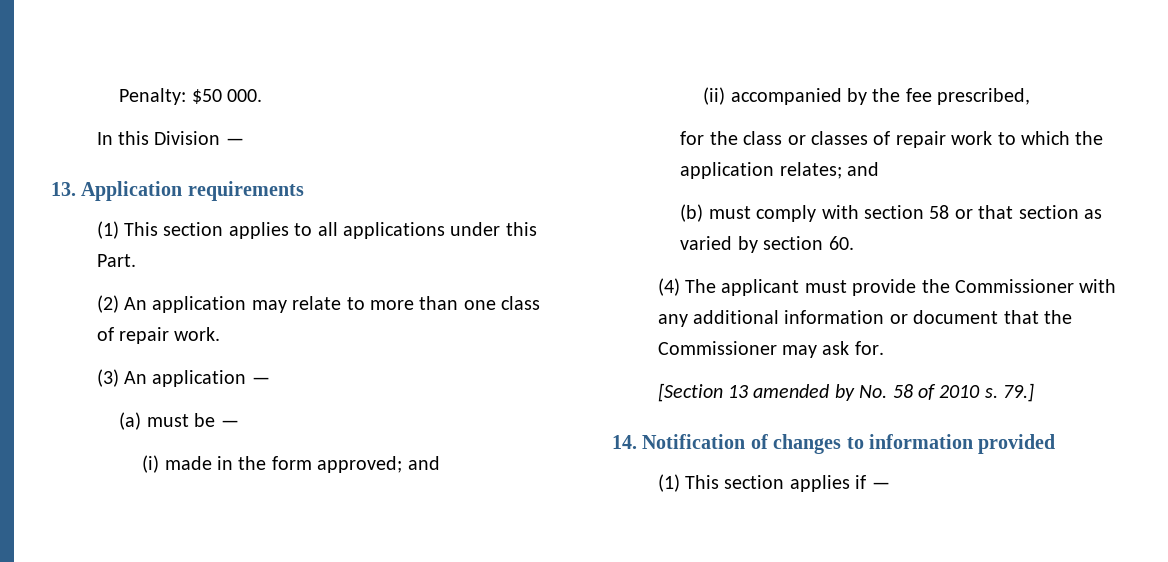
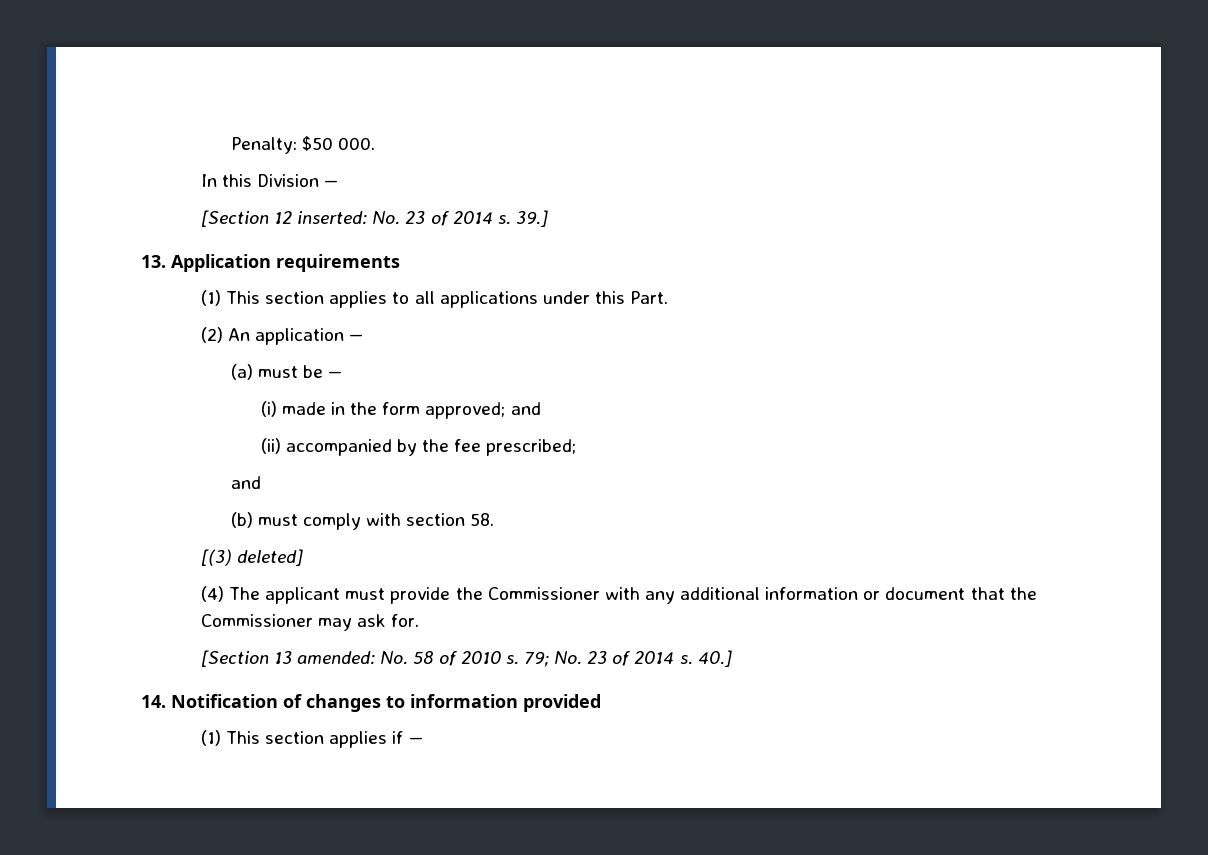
+ [Section 12 inserted: No. 23 of 2014 s. 39.]
- (2) An application may relate to more than one class of repair work.
- (3) An application —
+ (2) An application —
- (ii) accompanied by the fee prescribed,
- for the class or classes of repair work to which the application relates; and
+ (ii) accompanied by the fee prescribed;
+ and
- (b) must comply with section 58 or that section as varied by section 60.
+ (b) must comply with section 58.
+ [(3) deleted]
- [Section 13 amended by No. 58 of 2010 s.
+ [Section 13 amended: No. 58 of 2010 s.
- 79.]
+ 79; No. 23 of 2014 s. 40.]

